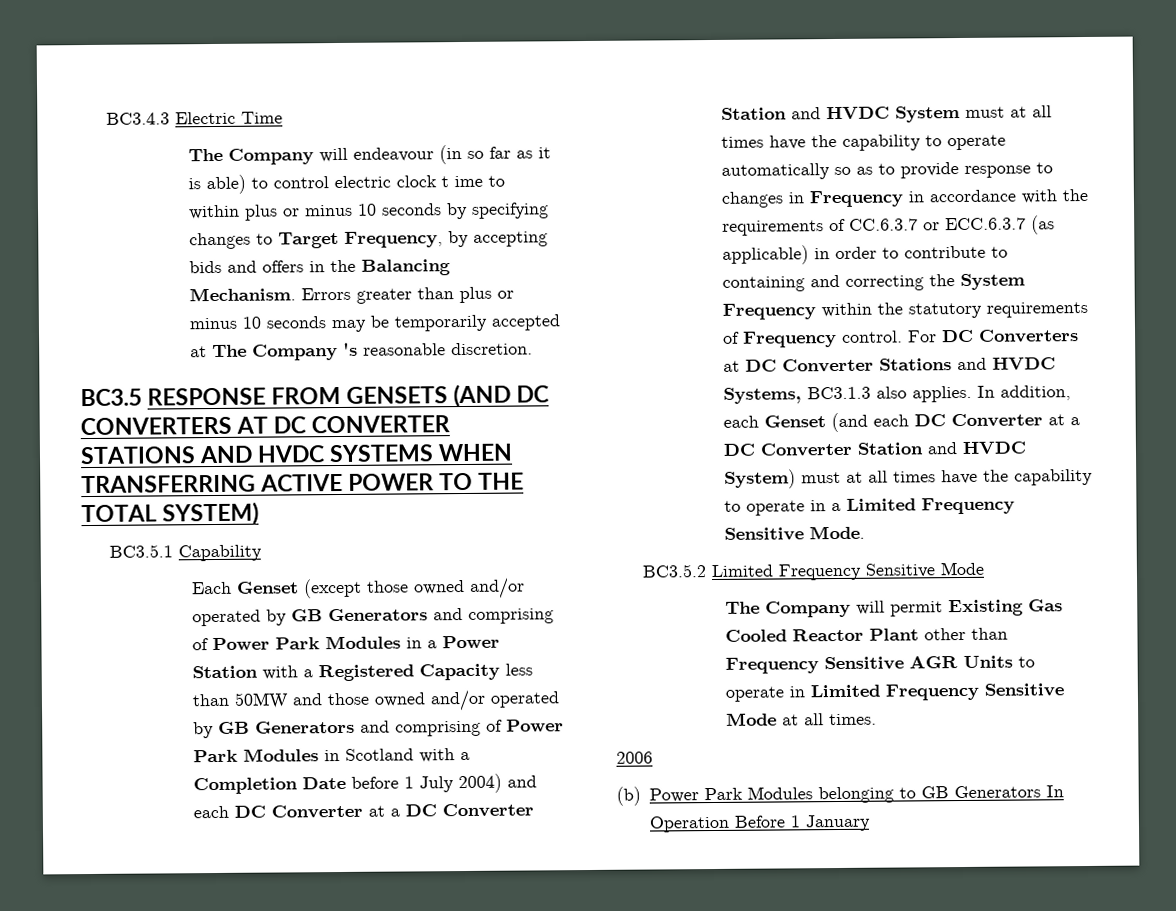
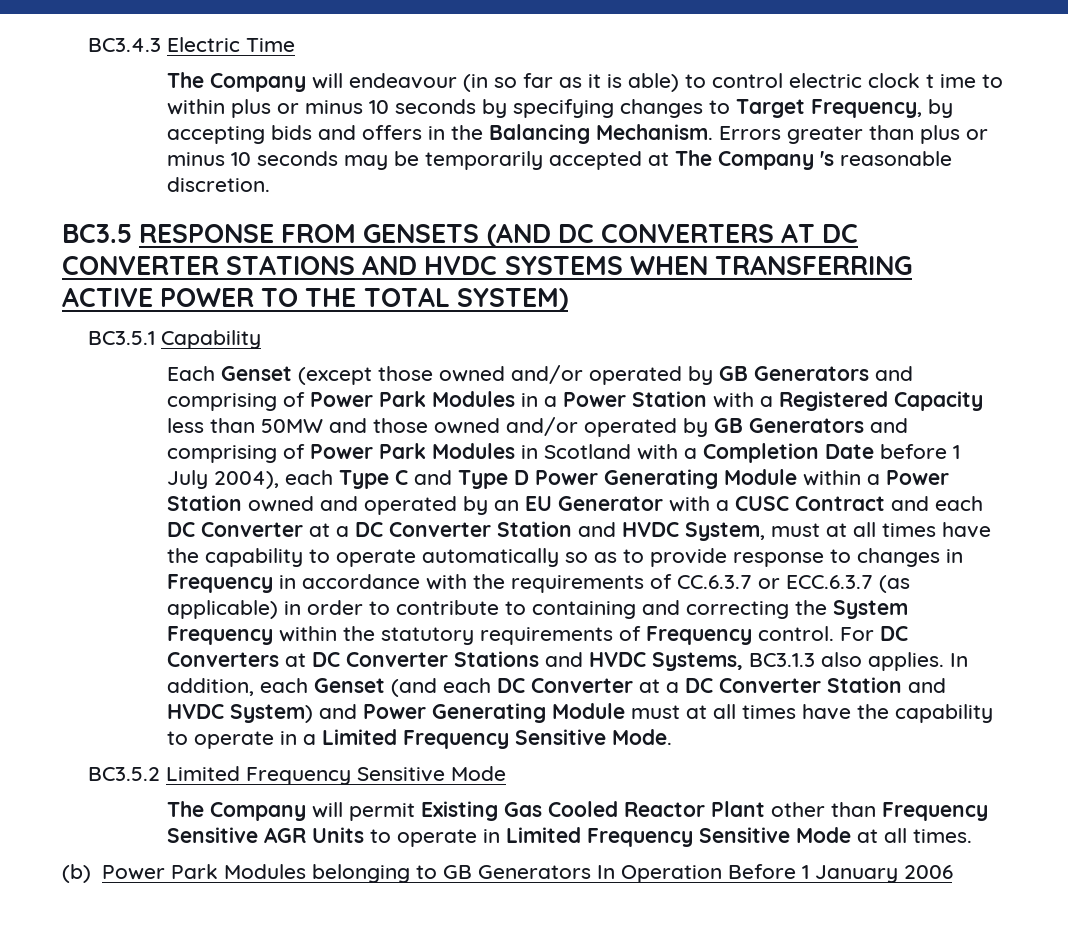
- Each Genset (except those owned and/or operated by GB Generators and comprising of Power Park Modules in a Power Station with a Registered Capacity less than 50MW and those owned and/or operated by GB Generators and comprising of Power Park Modules in Scotland with a Completion Date before 1 July 2004) and each DC Converter at a DC Converter Station and HVDC System must at all times have the capability to operate automatically so as to provide response to changes in Frequency in accordance with the requirements of CC.6.3.7 or ECC.6.3.7 (as applicable) in order to contribute to containing and correcting the System Frequency within the statutory requirements of Frequency control.
+ Each Genset (except those owned and/or operated by GB Generators and comprising of Power Park Modules in a Power Station with a Registered Capacity less than 50MW and those owned and/or operated by GB Generators and comprising of Power Park Modules in Scotland with a Completion Date before 1 July 2004), each Type C and Type D Power Generating Module within a Power Station owned and operated by an EU Generator with a CUSC Contract and each DC Converter at a DC Converter Station and HVDC System, must at all times have the capability to operate automatically so as to provide response to changes in Frequency in accordance with the requirements of CC.6.3.7 or ECC.6.3.7 (as applicable) in order to contribute to containing and correcting the System Frequency within the statutory requirements of Frequency control.
- In addition, each Genset (and each DC Converter at a DC Converter Station and HVDC System) must at all times have the capability to operate in a Limited Frequency Sensitive Mode.
+ In addition, each Genset (and each DC Converter at a DC Converter Station and HVDC System) and Power Generating Module must at all times have the capability to operate in a Limited Frequency Sensitive Mode.
- 2006
- (b) Power Park Modules belonging to GB Generators In Operation Before 1 January
+ (b) Power Park Modules belonging to GB Generators In Operation Before 1 January 2006

